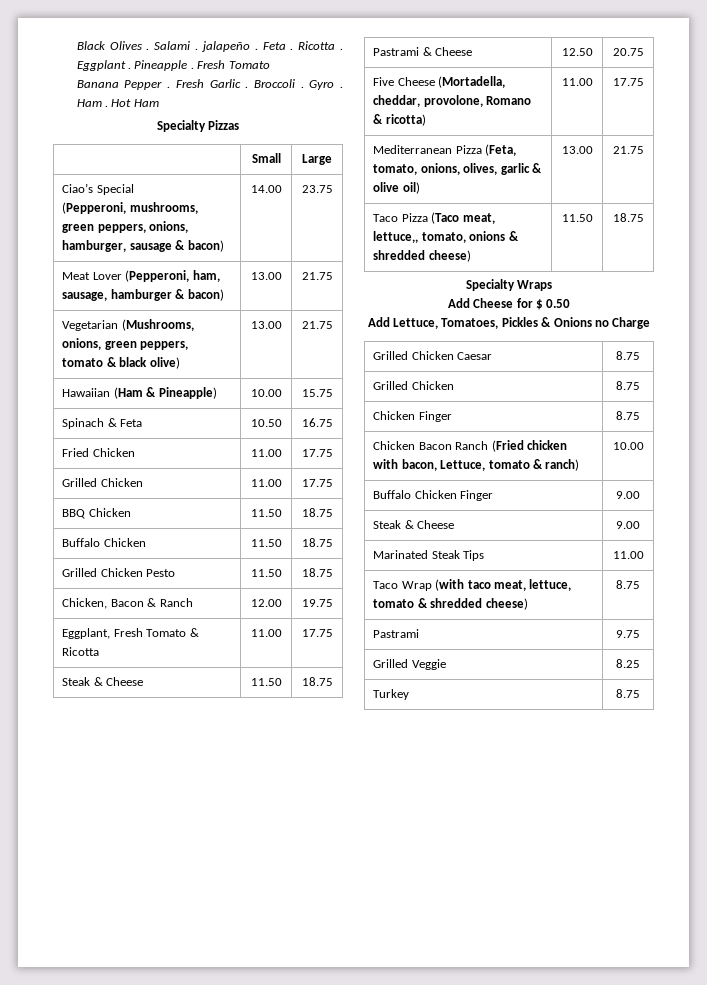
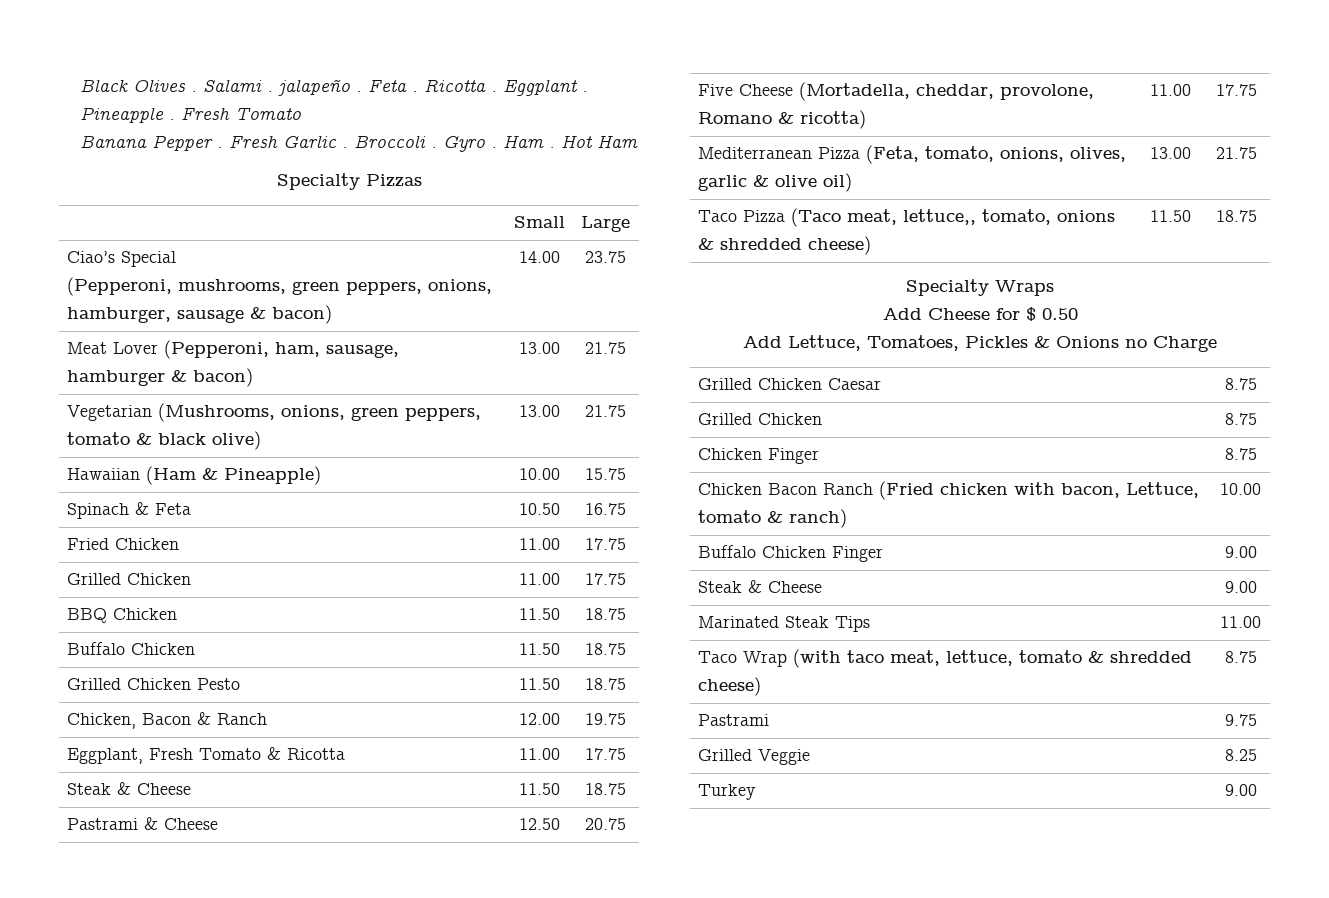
- Turkey | 8.75
+ Turkey | 9.00

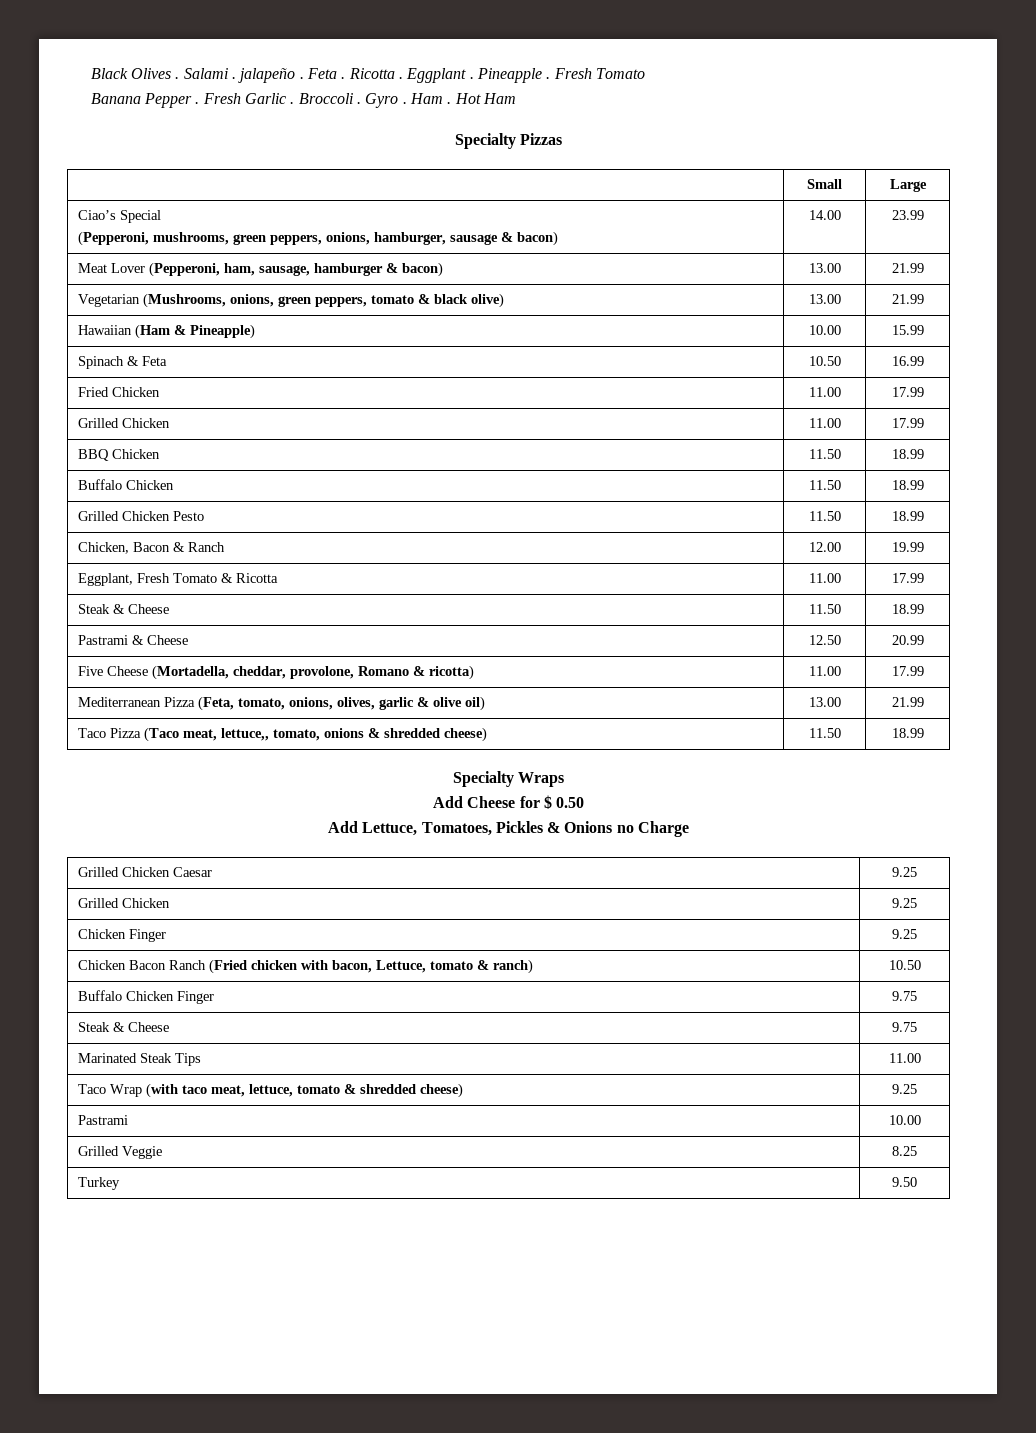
  Ciao’s Special
- (Pepperoni, mushrooms, green peppers, onions, hamburger, sausage & bacon) | 14.00 | 23.75
+ (Pepperoni, mushrooms, green peppers, onions, hamburger, sausage & bacon) | 14.00 | 23.99
- Meat Lover (Pepperoni, ham, sausage, hamburger & bacon) | 13.00 | 21.75
+ Meat Lover (Pepperoni, ham, sausage, hamburger & bacon) | 13.00 | 21.99
- Vegetarian (Mushrooms, onions, green peppers, tomato & black olive) | 13.00 | 21.75
+ Vegetarian (Mushrooms, onions, green peppers, tomato & black olive) | 13.00 | 21.99
- Hawaiian (Ham & Pineapple) | 10.00 | 15.75
+ Hawaiian (Ham & Pineapple) | 10.00 | 15.99
- Spinach & Feta | 10.50 | 16.75
+ Spinach & Feta | 10.50 | 16.99
- Fried Chicken | 11.00 | 17.75
+ Fried Chicken | 11.00 | 17.99
- Grilled Chicken | 11.00 | 17.75
+ Grilled Chicken | 11.00 | 17.99
- BBQ Chicken | 11.50 | 18.75
+ BBQ Chicken | 11.50 | 18.99
- Buffalo Chicken | 11.50 | 18.75
+ Buffalo Chicken | 11.50 | 18.99
- Grilled Chicken Pesto | 11.50 | 18.75
+ Grilled Chicken Pesto | 11.50 | 18.99
- Chicken, Bacon & Ranch | 12.00 | 19.75
+ Chicken, Bacon & Ranch | 12.00 | 19.99
- Eggplant, Fresh Tomato & Ricotta | 11.00 | 17.75
+ Eggplant, Fresh Tomato & Ricotta | 11.00 | 17.99
- Steak & Cheese | 11.50 | 18.75
+ Steak & Cheese | 11.50 | 18.99
- Pastrami & Cheese | 12.50 | 20.75
+ Pastrami & Cheese | 12.50 | 20.99
- Five Cheese (Mortadella, cheddar, provolone, Romano & ricotta) | 11.00 | 17.75
+ Five Cheese (Mortadella, cheddar, provolone, Romano & ricotta) | 11.00 | 17.99
- Mediterranean Pizza (Feta, tomato, onions, olives, garlic & olive oil) | 13.00 | 21.75
+ Mediterranean Pizza (Feta, tomato, onions, olives, garlic & olive oil) | 13.00 | 21.99
- Taco Pizza (Taco meat, lettuce,, tomato, onions & shredded cheese) | 11.50 | 18.75
+ Taco Pizza (Taco meat, lettuce,, tomato, onions & shredded cheese) | 11.50 | 18.99
- Grilled Chicken Caesar | 8.75
- Grilled Chicken | 8.75
- Chicken Finger | 8.75
+ Grilled Chicken Caesar | 9.25
+ Grilled Chicken | 9.25
+ Chicken Finger | 9.25
- Chicken Bacon Ranch (Fried chicken with bacon, Lettuce, tomato & ranch) | 10.00
+ Chicken Bacon Ranch (Fried chicken with bacon, Lettuce, tomato & ranch) | 10.50
- Buffalo Chicken Finger | 9.00
- Steak & Cheese | 9.00
+ Buffalo Chicken Finger | 9.75
+ Steak & Cheese | 9.75
- Taco Wrap (with taco meat, lettuce, tomato & shredded cheese) | 8.75
+ Taco Wrap (with taco meat, lettuce, tomato & shredded cheese) | 9.25
- Pastrami | 9.75
+ Pastrami | 10.00
- Turkey | 9.00
+ Turkey | 9.50

